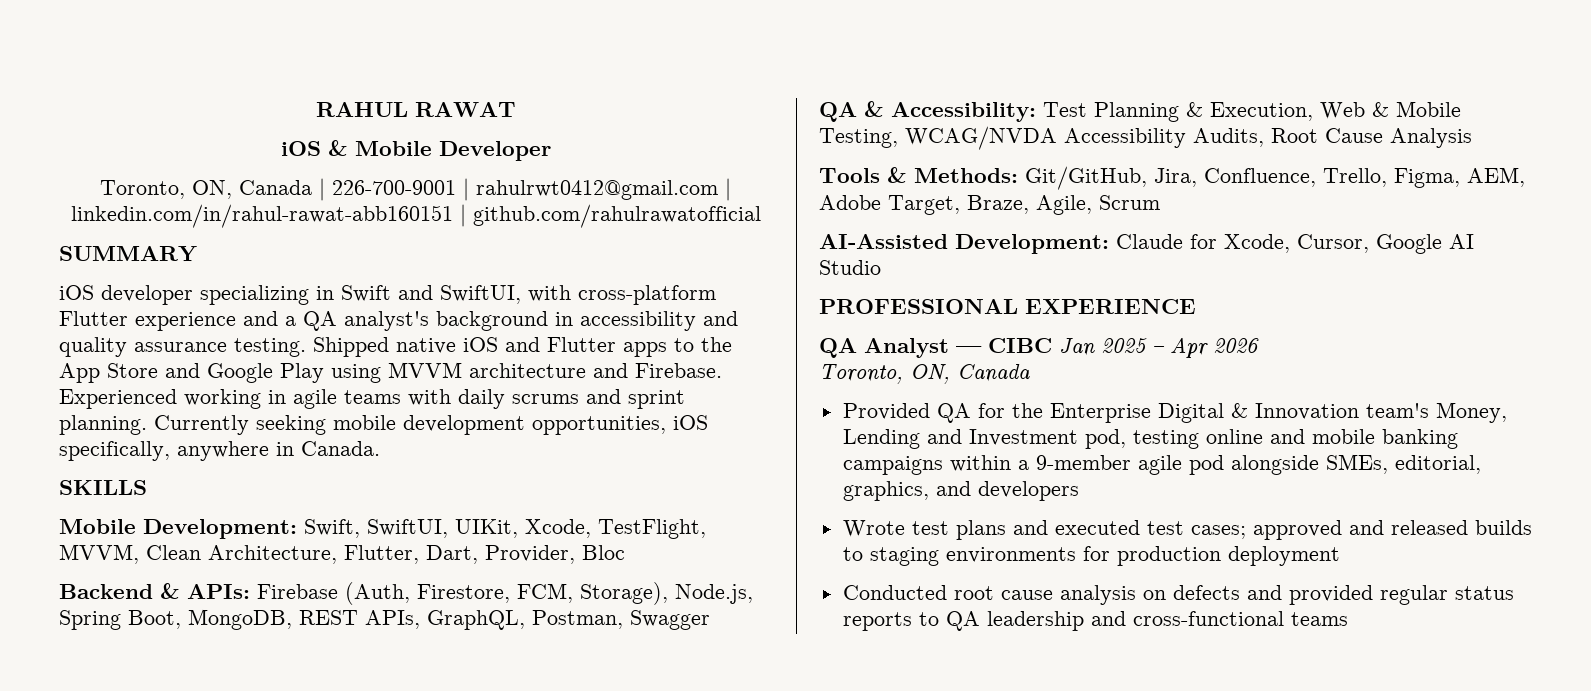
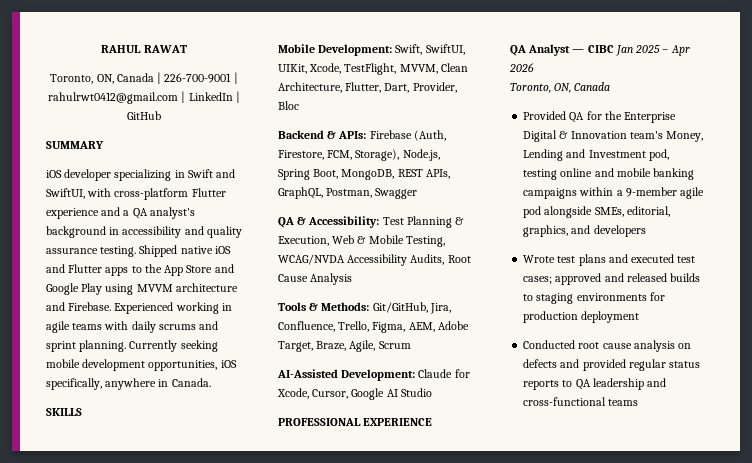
- iOS & Mobile Developer
- Toronto, ON, Canada | 226-700-9001 | rahulrwt0412@gmail.com | linkedin.com/in/rahul-rawat-abb160151 | github.com/rahulrawatofficial
+ Toronto, ON, Canada | 226-700-9001 | rahulrwt0412@gmail.com | LinkedIn | GitHub

